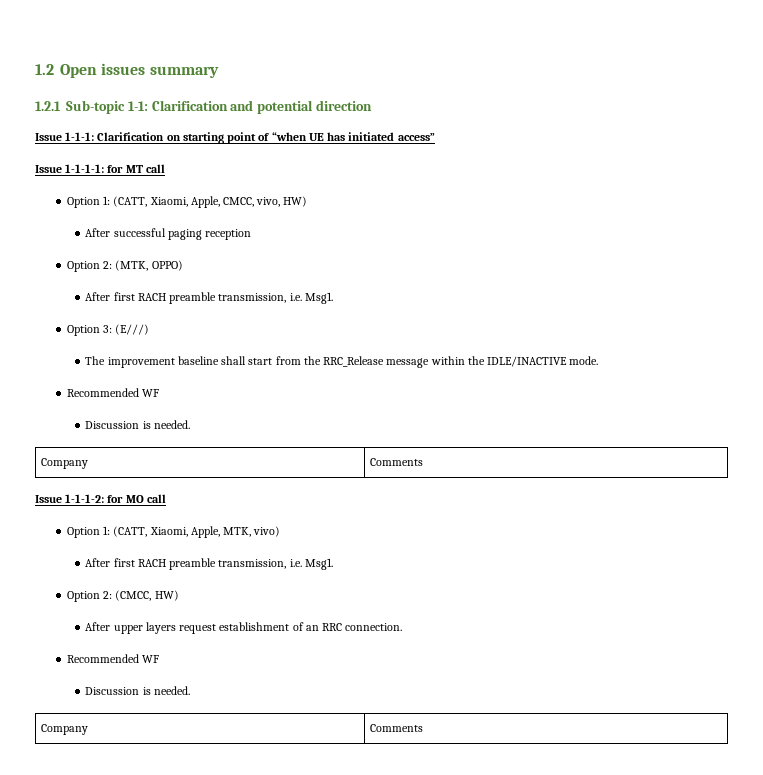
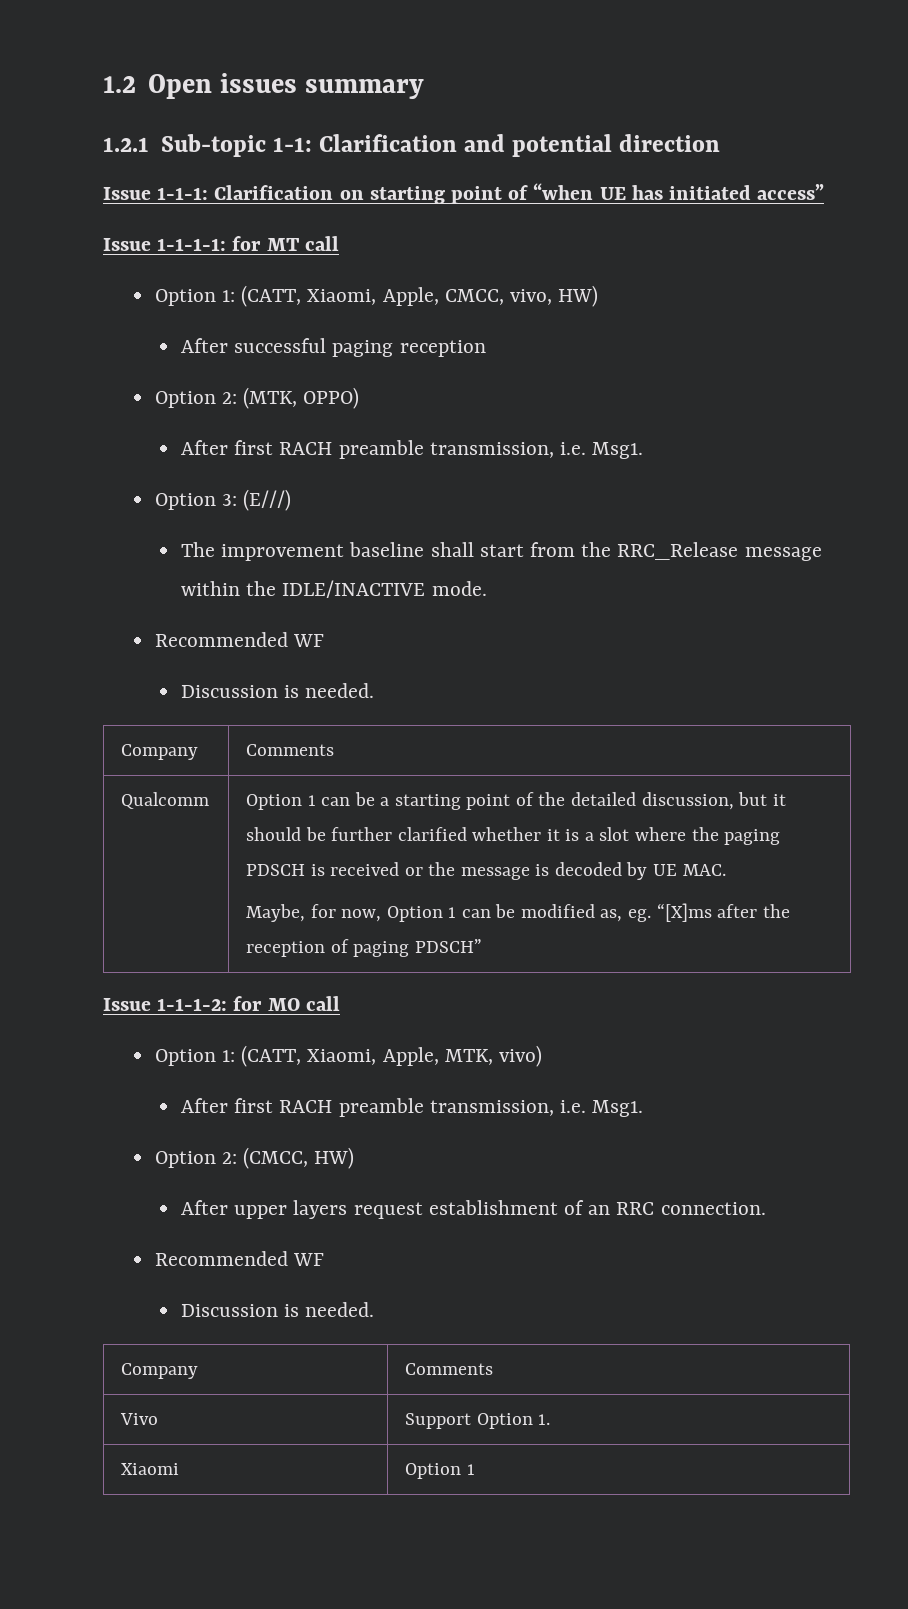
+ Qualcomm | Option 1 can be a starting point of the detailed discussion, but it should be further clarified whether it is a slot where the paging PDSCH is received or the message is decoded by UE MAC.
+ Maybe, for now, Option 1 can be modified as, eg. “[X]ms after the reception of paging PDSCH”
+ Vivo | Support Option 1.
+ Xiaomi | Option 1

